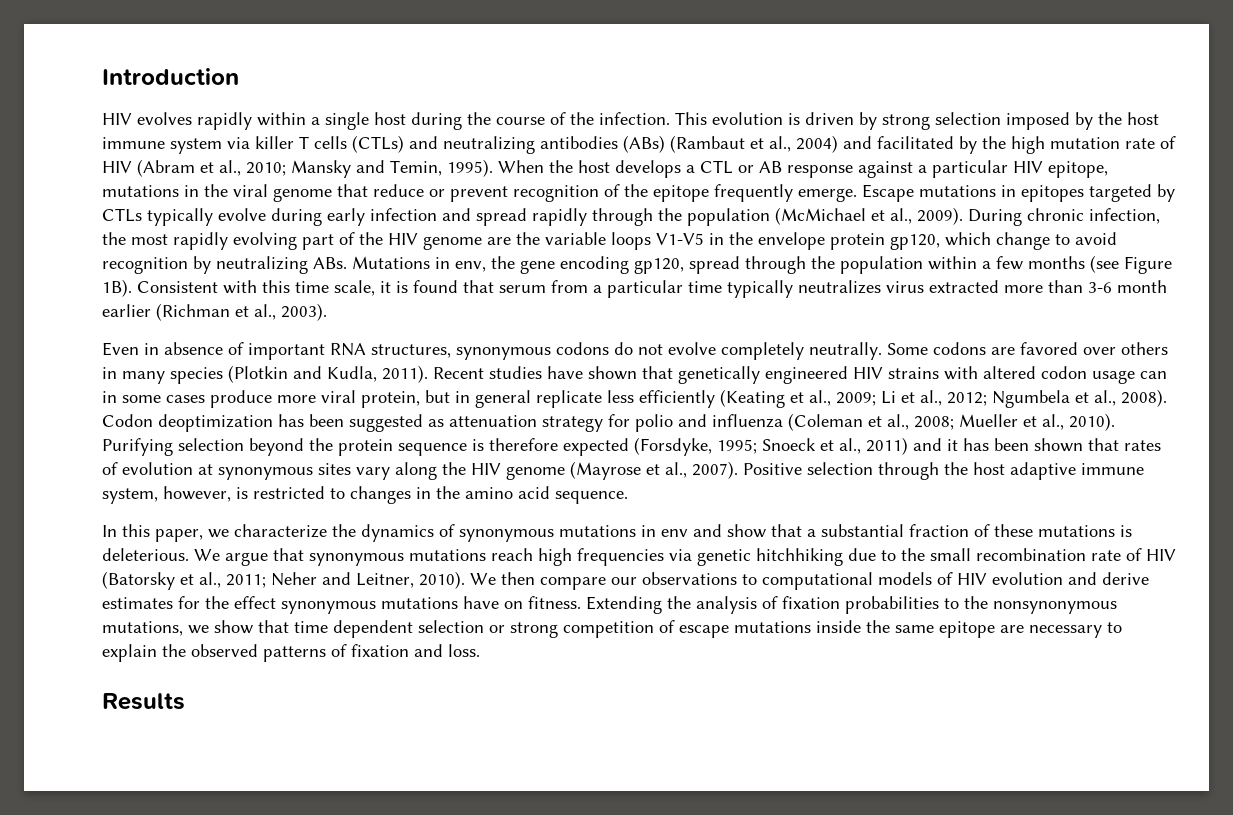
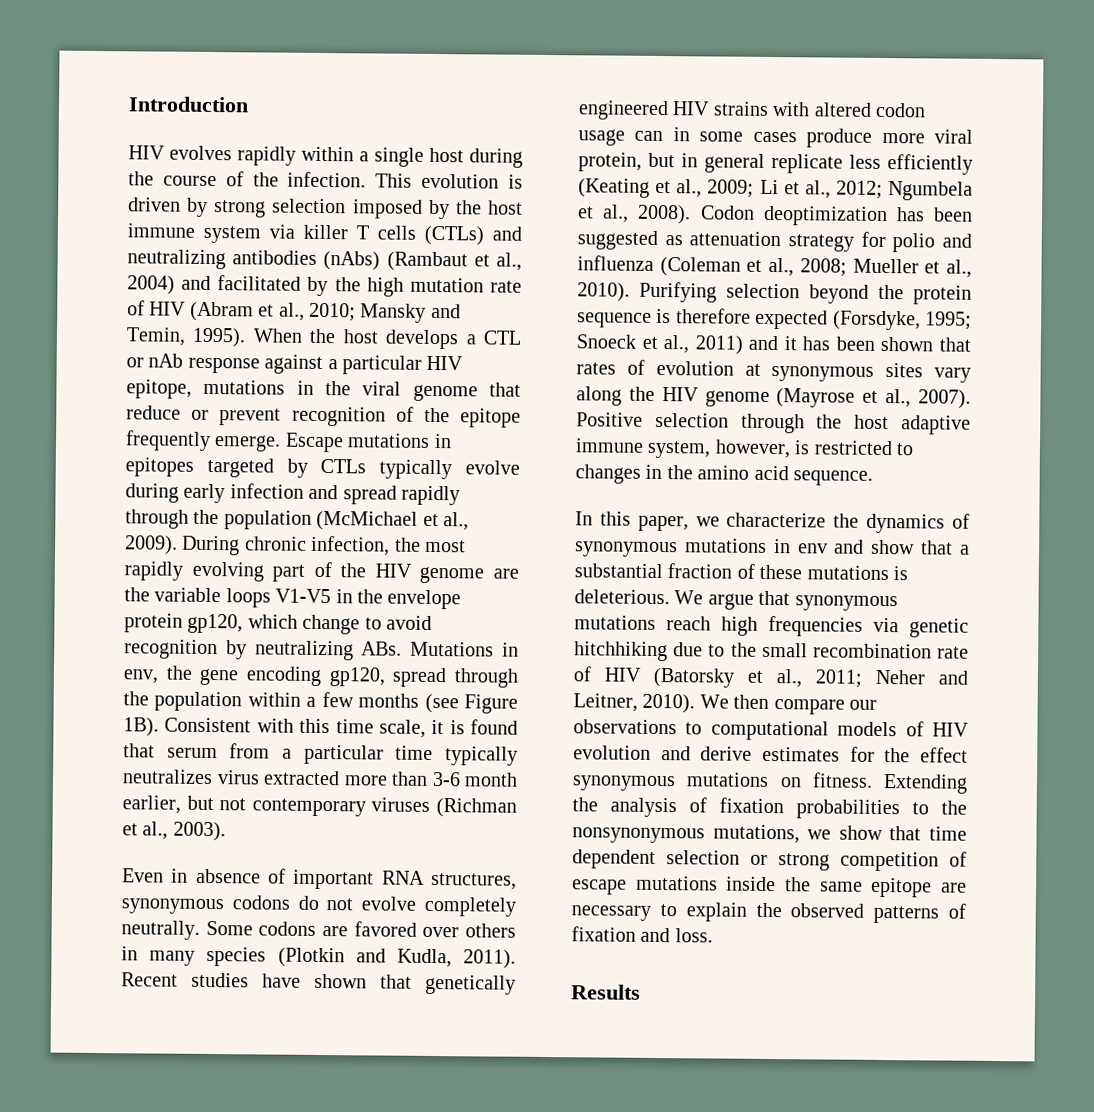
- This evolution is driven by strong selection imposed by the host immune system via killer T cells (CTLs) and neutralizing antibodies (ABs) (Rambaut et al., 2004) and facilitated by the high mutation rate of HIV (Abram et al., 2010; Mansky and Temin, 1995).
+ This evolution is driven by strong selection imposed by the host immune system via killer T cells (CTLs) and neutralizing antibodies (nAbs) (Rambaut et al., 2004) and facilitated by the high mutation rate of HIV (Abram et al., 2010; Mansky and Temin, 1995).
- When the host develops a CTL or AB response against a particular HIV epitope, mutations in the viral genome that reduce or prevent recognition of the epitope frequently emerge.
+ When the host develops a CTL or nAb response against a particular HIV epitope, mutations in the viral genome that reduce or prevent recognition of the epitope frequently emerge.
- Consistent with this time scale, it is found that serum from a particular time typically neutralizes virus extracted more than 3-6 month earlier (Richman et al., 2003).
+ Consistent with this time scale, it is found that serum from a particular time typically neutralizes virus extracted more than 3-6 month earlier, but not contemporary viruses (Richman et al., 2003).
- We then compare our observations to computational models of HIV evolution and derive estimates for the effect synonymous mutations have on fitness.
+ We then compare our observations to computational models of HIV evolution and derive estimates for the effect synonymous mutations on fitness.

